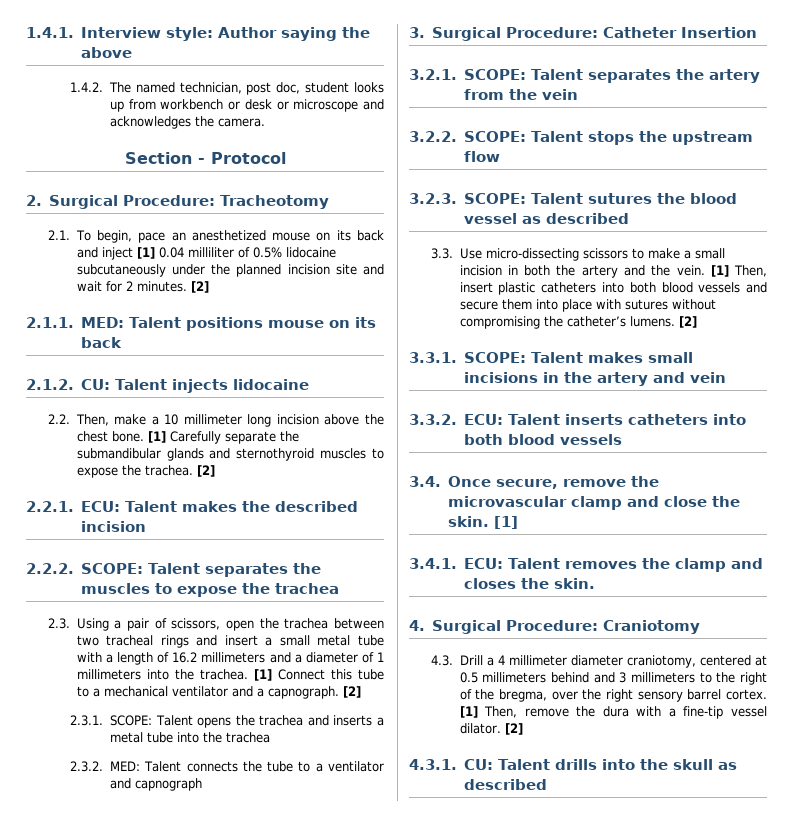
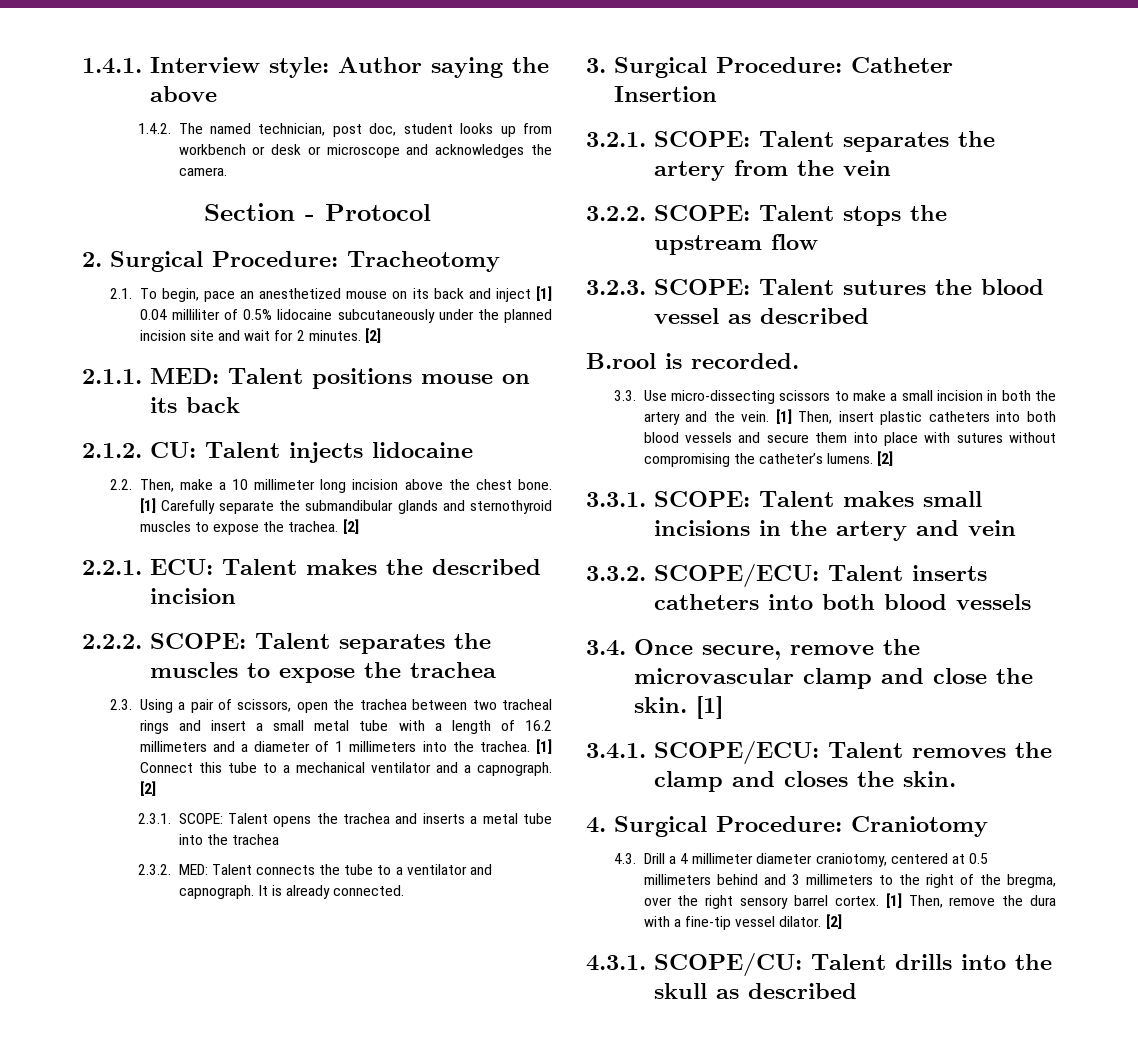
- 2.3.2. MED: Talent connects the tube to a ventilator and capnograph
+ 2.3.2. MED: Talent connects the tube to a ventilator and capnograph. It is already connected.
+ B.rool is recorded.
- 3.3.2. ECU: Talent inserts catheters into both blood vessels
+ 3.3.2. SCOPE/ECU: Talent inserts catheters into both blood vessels
- 3.4.1. ECU: Talent removes the clamp and closes the skin.
+ 3.4.1. SCOPE/ECU: Talent removes the clamp and closes the skin.
- 4.3.1. CU: Talent drills into the skull as described
+ 4.3.1. SCOPE/CU: Talent drills into the skull as described

